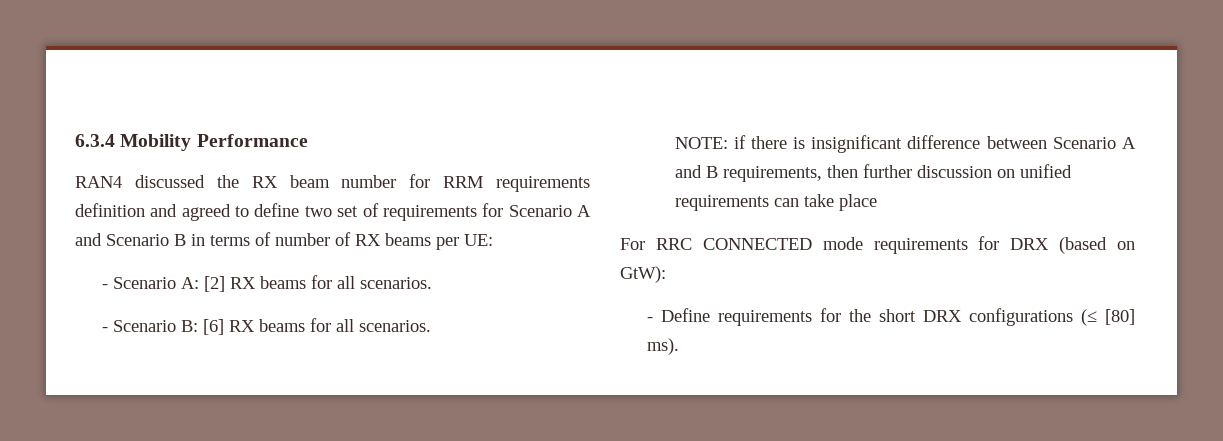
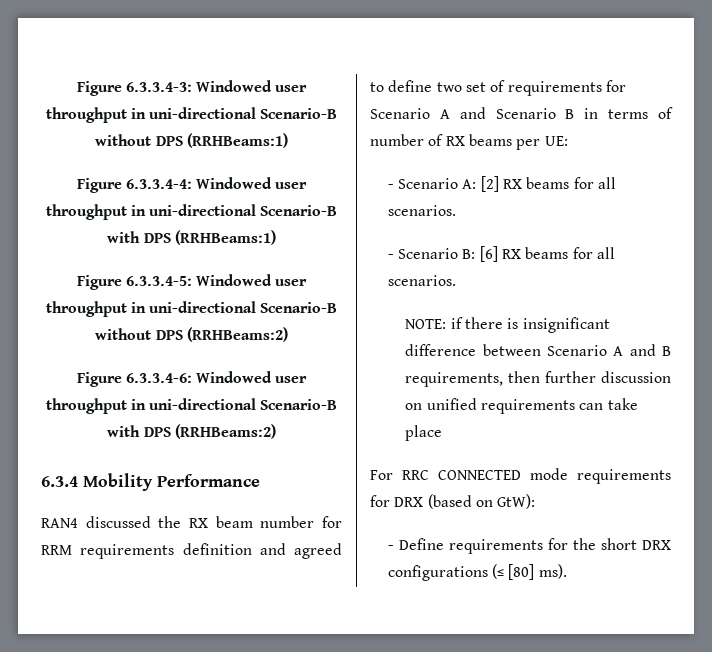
+ Figure 6.3.3.4-3: Windowed user throughput in uni-directional Scenario-B without DPS (RRHBeams:1)
+ Figure 6.3.3.4-4: Windowed user throughput in uni-directional Scenario-B with DPS (RRHBeams:1)
+ Figure 6.3.3.4-5: Windowed user throughput in uni-directional Scenario-B without DPS (RRHBeams:2)
+ Figure 6.3.3.4-6: Windowed user throughput in uni-directional Scenario-B with DPS (RRHBeams:2)

